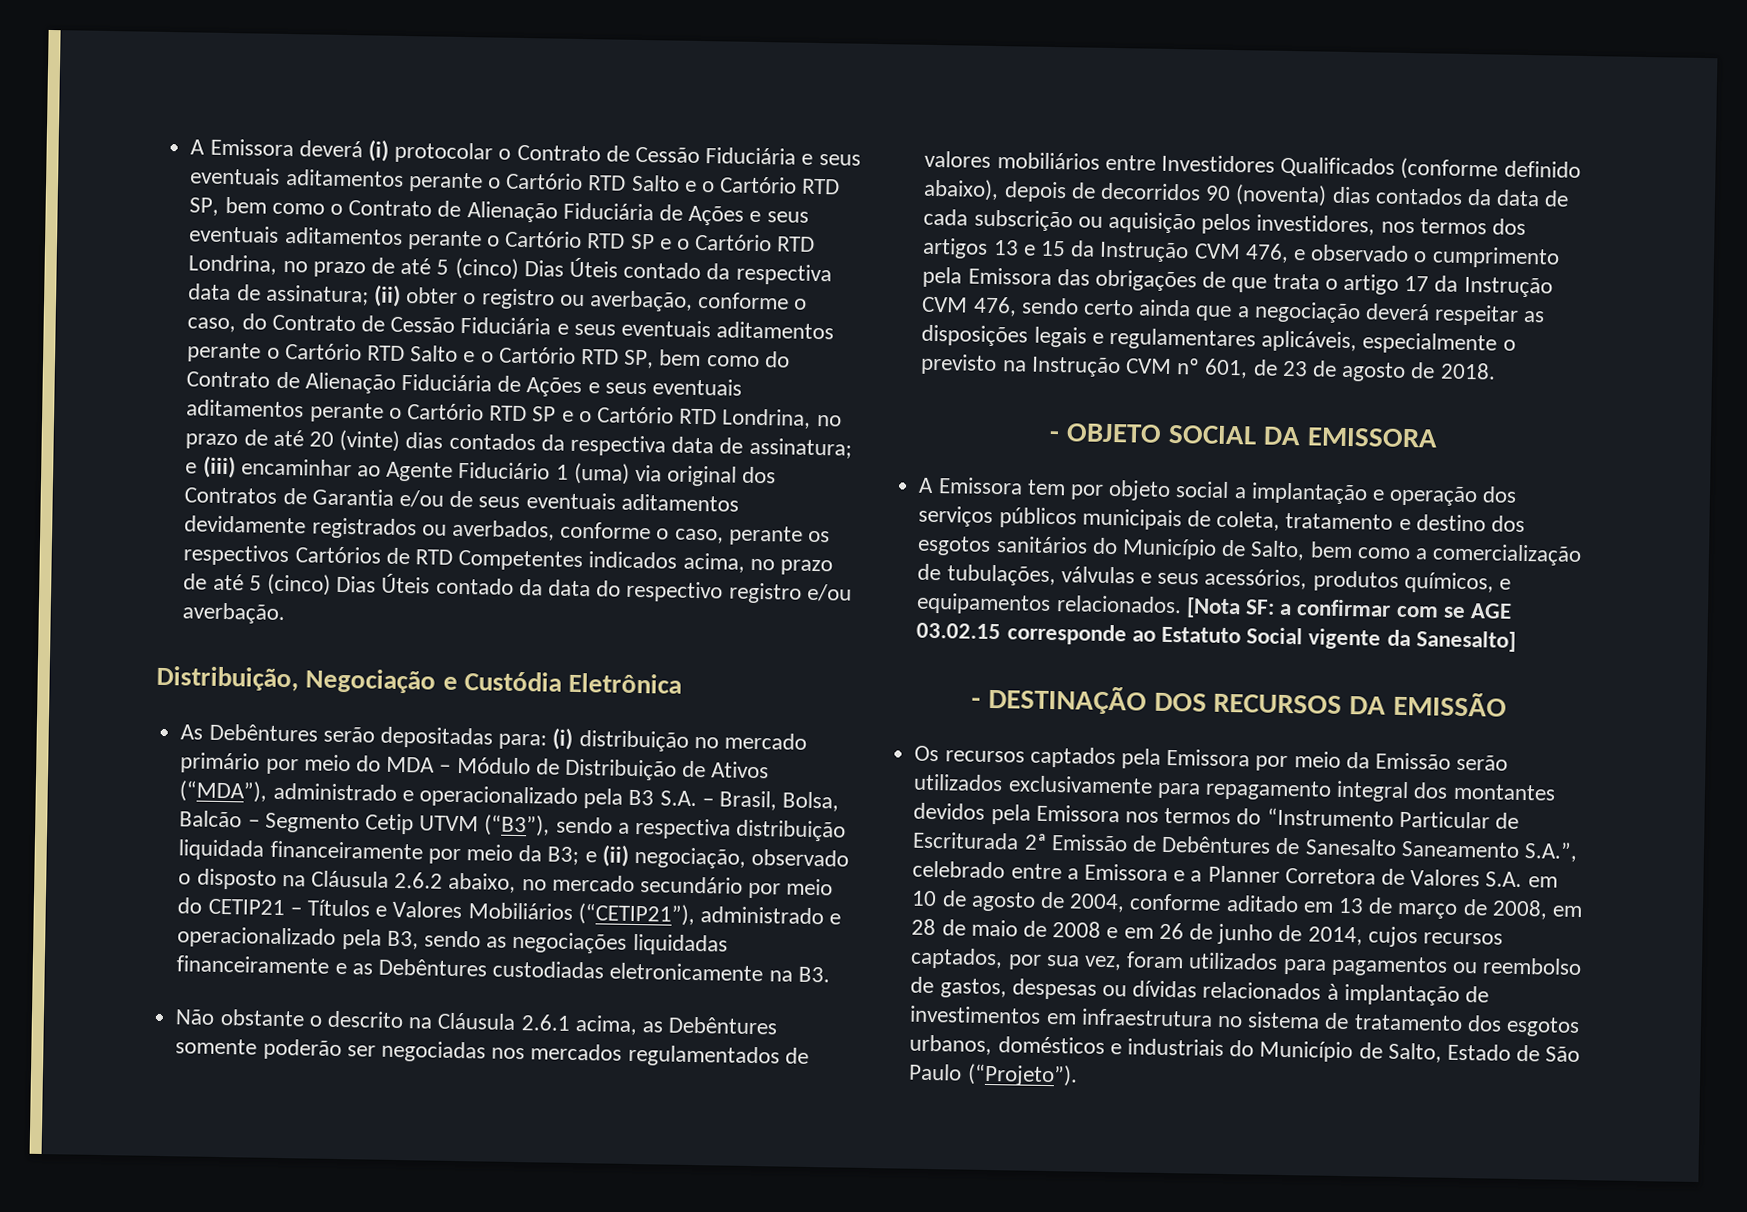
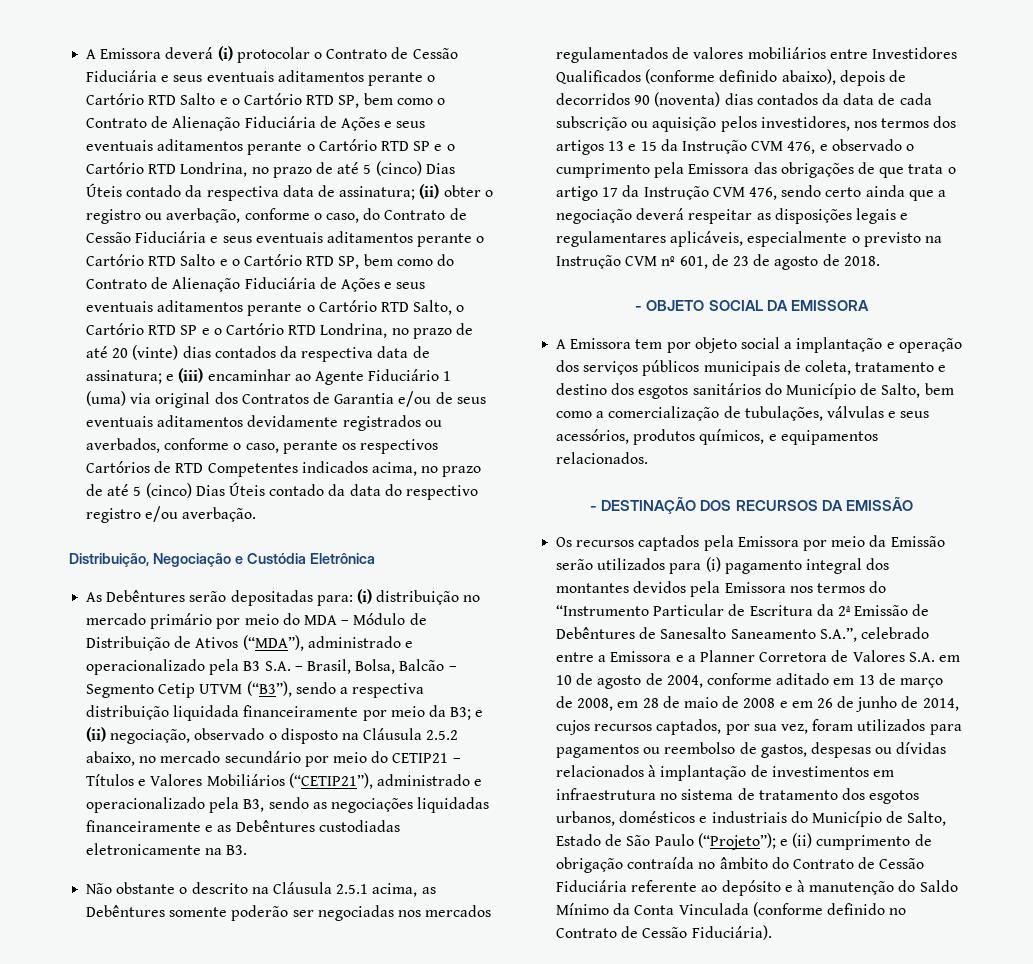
- (ii) obter o registro ou averbação, conforme o caso, do Contrato de Cessão Fiduciária e seus eventuais aditamentos perante o Cartório RTD Salto e o Cartório RTD SP, bem como do Contrato de Alienação Fiduciária de Ações e seus eventuais aditamentos perante o Cartório RTD SP e o Cartório RTD Londrina, no prazo de até 20 (vinte) dias contados da respectiva data de assinatura;
+ (ii) obter o registro ou averbação, conforme o caso, do Contrato de Cessão Fiduciária e seus eventuais aditamentos perante o Cartório RTD Salto e o Cartório RTD SP, bem como do Contrato de Alienação Fiduciária de Ações e seus eventuais aditamentos perante o Cartório RTD Salto, o Cartório RTD SP e o Cartório RTD Londrina, no prazo de até 20 (vinte) dias contados da respectiva data de assinatura;
- e (ii) negociação, observado o disposto na Cláusula 2.6.2 abaixo, no mercado secundário por meio do CETIP21 – Títulos e Valores Mobiliários (“CETIP21”), administrado e operacionalizado pela B3, sendo as negociações liquidadas financeiramente e as Debêntures custodiadas eletronicamente na B3.
+ e (ii) negociação, observado o disposto na Cláusula 2.5.2 abaixo, no mercado secundário por meio do CETIP21 – Títulos e Valores Mobiliários (“CETIP21”), administrado e operacionalizado pela B3, sendo as negociações liquidadas financeiramente e as Debêntures custodiadas eletronicamente na B3.
- Não obstante o descrito na Cláusula 2.6.1 acima, as Debêntures somente poderão ser negociadas nos mercados regulamentados de valores mobiliários entre Investidores Qualificados (conforme definido abaixo), depois de decorridos 90 (noventa) dias contados da data de cada subscrição ou aquisição pelos investidores, nos termos dos artigos 13 e 15 da Instrução CVM 476, e observado o cumprimento pela Emissora das obrigações de que trata o artigo 17 da Instrução CVM 476, sendo certo ainda que a negociação deverá respeitar as disposições legais e regulamentares aplicáveis, especialmente o previsto na Instrução CVM nº 601, de 23 de agosto de 2018.
+ Não obstante o descrito na Cláusula 2.5.1 acima, as Debêntures somente poderão ser negociadas nos mercados regulamentados de valores mobiliários entre Investidores Qualificados (conforme definido abaixo), depois de decorridos 90 (noventa) dias contados da data de cada subscrição ou aquisição pelos investidores, nos termos dos artigos 13 e 15 da Instrução CVM 476, e observado o cumprimento pela Emissora das obrigações de que trata o artigo 17 da Instrução CVM 476, sendo certo ainda que a negociação deverá respeitar as disposições legais e regulamentares aplicáveis, especialmente o previsto na Instrução CVM nº 601, de 23 de agosto de 2018.
- [Nota SF: a confirmar com se AGE 03.02.15 corresponde ao Estatuto Social vigente da Sanesalto]
- Os recursos captados pela Emissora por meio da Emissão serão utilizados exclusivamente para repagamento integral dos montantes devidos pela Emissora nos termos do “Instrumento Particular de Escriturada 2ª Emissão de Debêntures de Sanesalto Saneamento S.A.”, celebrado entre a Emissora e a Planner Corretora de Valores S.A. em 10 de agosto de 2004, conforme aditado em 13 de março de 2008, em 28 de maio de 2008 e em 26 de junho de 2014, cujos recursos captados, por sua vez, foram utilizados para pagamentos ou reembolso de gastos, despesas ou dívidas relacionados à implantação de investimentos em infraestrutura no sistema de tratamento dos esgotos urbanos, domésticos e industriais do Município de Salto, Estado de São Paulo (“Projeto”).
+ Os recursos captados pela Emissora por meio da Emissão serão utilizados para (i) pagamento integral dos montantes devidos pela Emissora nos termos do “Instrumento Particular de Escritura da 2ª Emissão de Debêntures de Sanesalto Saneamento S.A.”, celebrado entre a Emissora e a Planner Corretora de Valores S.A. em 10 de agosto de 2004, conforme aditado em 13 de março de 2008, em 28 de maio de 2008 e em 26 de junho de 2014, cujos recursos captados, por sua vez, foram utilizados para pagamentos ou reembolso de gastos, despesas ou dívidas relacionados à implantação de investimentos em infraestrutura no sistema de tratamento dos esgotos urbanos, domésticos e industriais do Município de Salto, Estado de São Paulo (“Projeto”); e (ii) cumprimento de obrigação contraída no âmbito do Contrato de Cessão Fiduciária referente ao depósito e à manutenção do Saldo Mínimo da Conta Vinculada (conforme definido no Contrato de Cessão Fiduciária).

